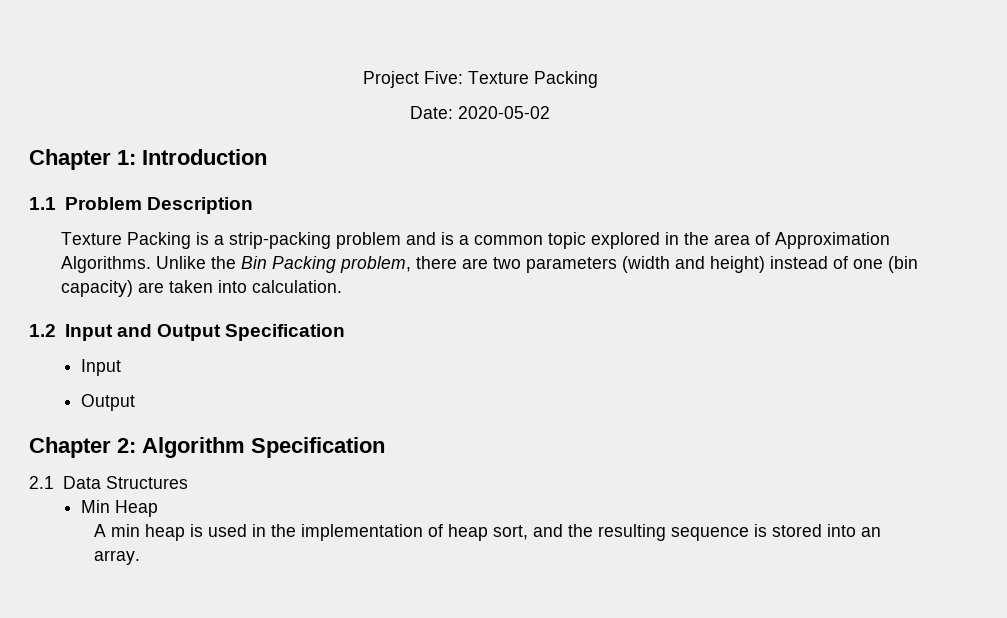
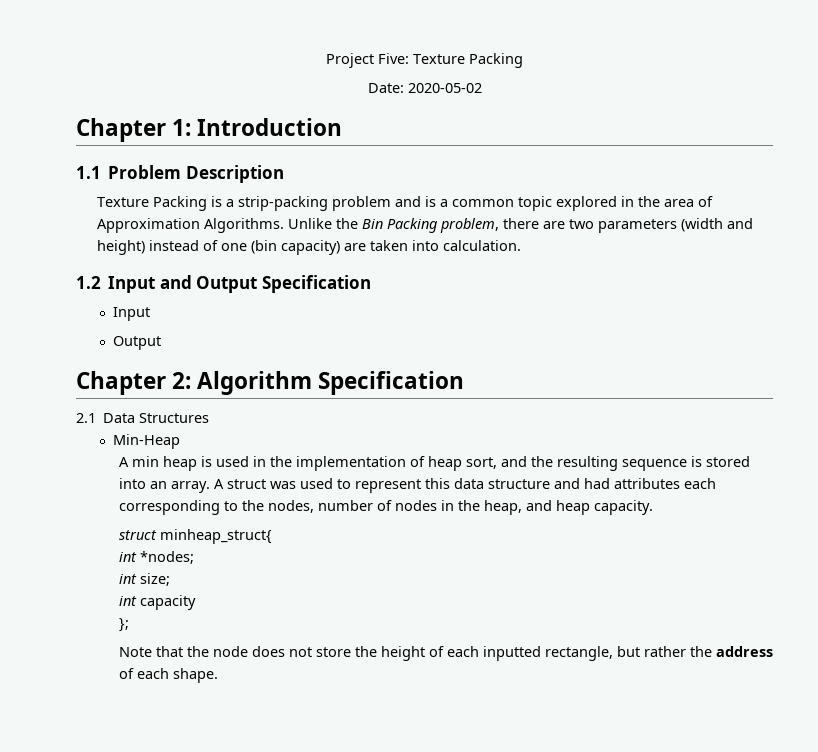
- Min Heap
+ Min-Heap
+ A struct was used to represent this data structure and had attributes each corresponding to the nodes, number of nodes in the heap, and heap capacity.
+ struct minheap_struct{
+ int *nodes;
+ int size;
+ int capacity
+ };
+ Note that the node does not store the height of each inputted rectangle, but rather the address of each shape.

